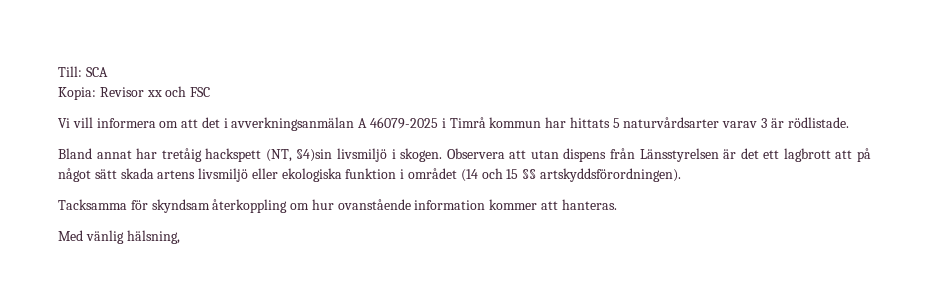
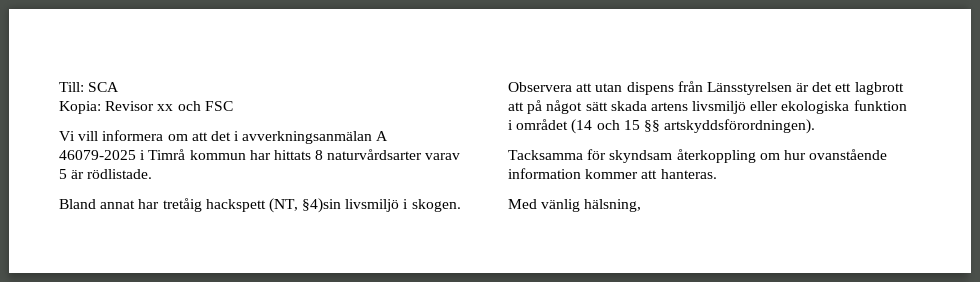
- Vi vill informera om att det i avverkningsanmälan A 46079-2025 i Timrå kommun har hittats 5 naturvårdsarter varav 3 är rödlistade.
+ Vi vill informera om att det i avverkningsanmälan A 46079-2025 i Timrå kommun har hittats 8 naturvårdsarter varav 5 är rödlistade.

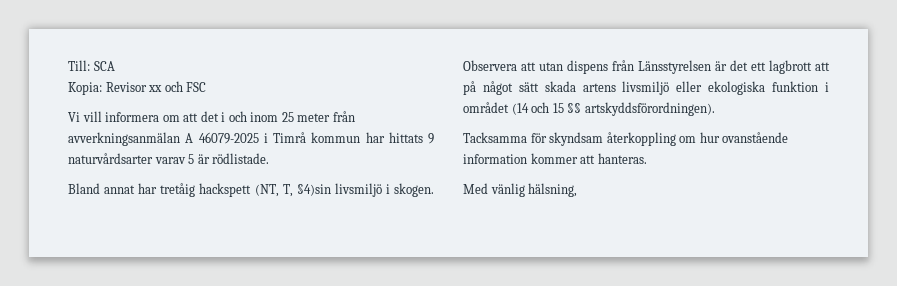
- Vi vill informera om att det i avverkningsanmälan A 46079-2025 i Timrå kommun har hittats 8 naturvårdsarter varav 5 är rödlistade.
+ Vi vill informera om att det i och inom 25 meter från avverkningsanmälan A 46079-2025 i Timrå kommun har hittats 9 naturvårdsarter varav 5 är rödlistade.
- Bland annat har tretåig hackspett (NT, §4)sin livsmiljö i skogen.
+ Bland annat har tretåig hackspett (NT, T, §4)sin livsmiljö i skogen.

